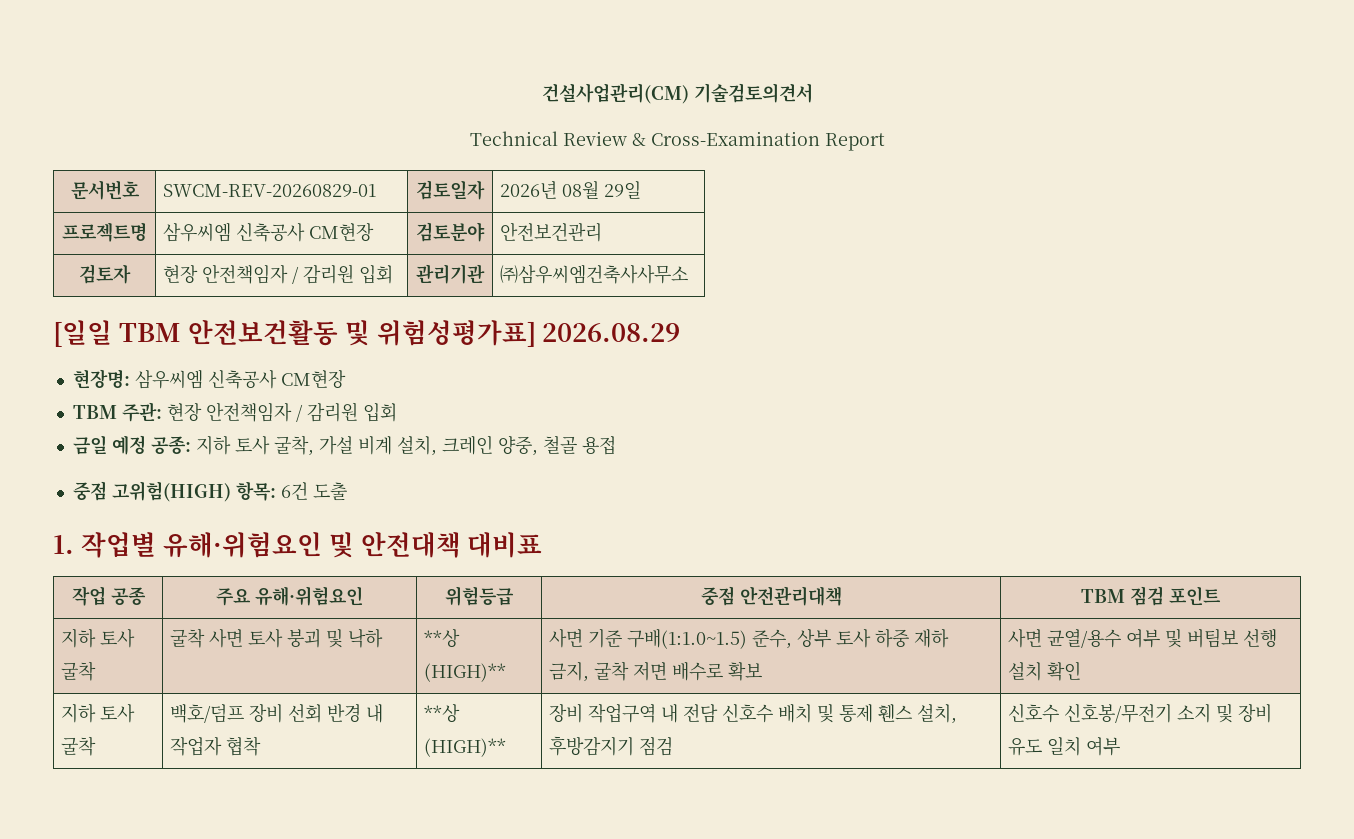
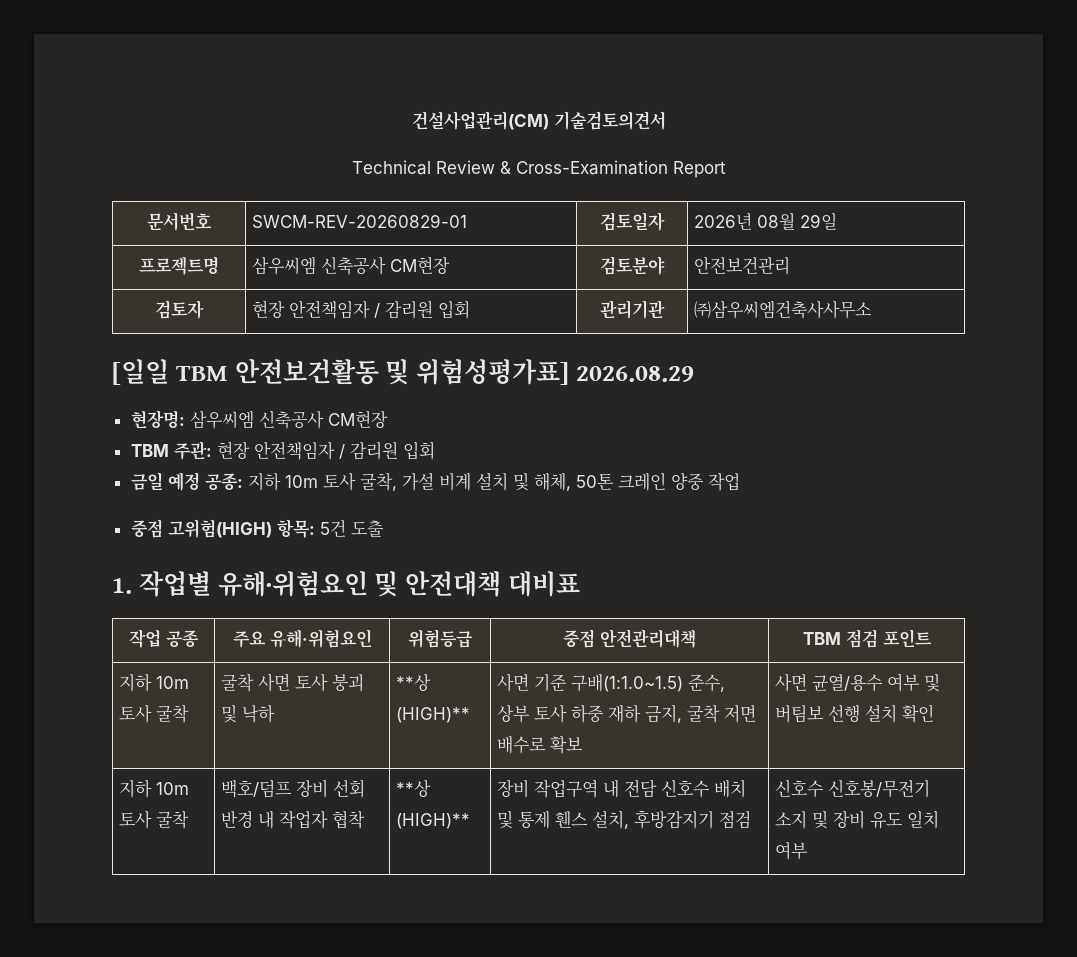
- 금일 예정 공종: 지하 토사 굴착, 가설 비계 설치, 크레인 양중, 철골 용접
+ 금일 예정 공종: 지하 10m 토사 굴착, 가설 비계 설치 및 해체, 50톤 크레인 양중 작업
- 중점 고위험(HIGH) 항목: 6건 도출
+ 중점 고위험(HIGH) 항목: 5건 도출
- 지하 토사 굴착 | 굴착 사면 토사 붕괴 및 낙하 | **상 (HIGH)** | 사면 기준 구배(1:1.0~1.5) 준수, 상부 토사 하중 재하 금지, 굴착 저면 배수로 확보 | 사면 균열/용수 여부 및 버팀보 선행 설치 확인
+ 지하 10m 토사 굴착 | 굴착 사면 토사 붕괴 및 낙하 | **상 (HIGH)** | 사면 기준 구배(1:1.0~1.5) 준수, 상부 토사 하중 재하 금지, 굴착 저면 배수로 확보 | 사면 균열/용수 여부 및 버팀보 선행 설치 확인
- 지하 토사 굴착 | 백호/덤프 장비 선회 반경 내 작업자 협착 | **상 (HIGH)** | 장비 작업구역 내 전담 신호수 배치 및 통제 휀스 설치, 후방감지기 점검 | 신호수 신호봉/무전기 소지 및 장비 유도 일치 여부
+ 지하 10m 토사 굴착 | 백호/덤프 장비 선회 반경 내 작업자 협착 | **상 (HIGH)** | 장비 작업구역 내 전담 신호수 배치 및 통제 휀스 설치, 후방감지기 점검 | 신호수 신호봉/무전기 소지 및 장비 유도 일치 여부

